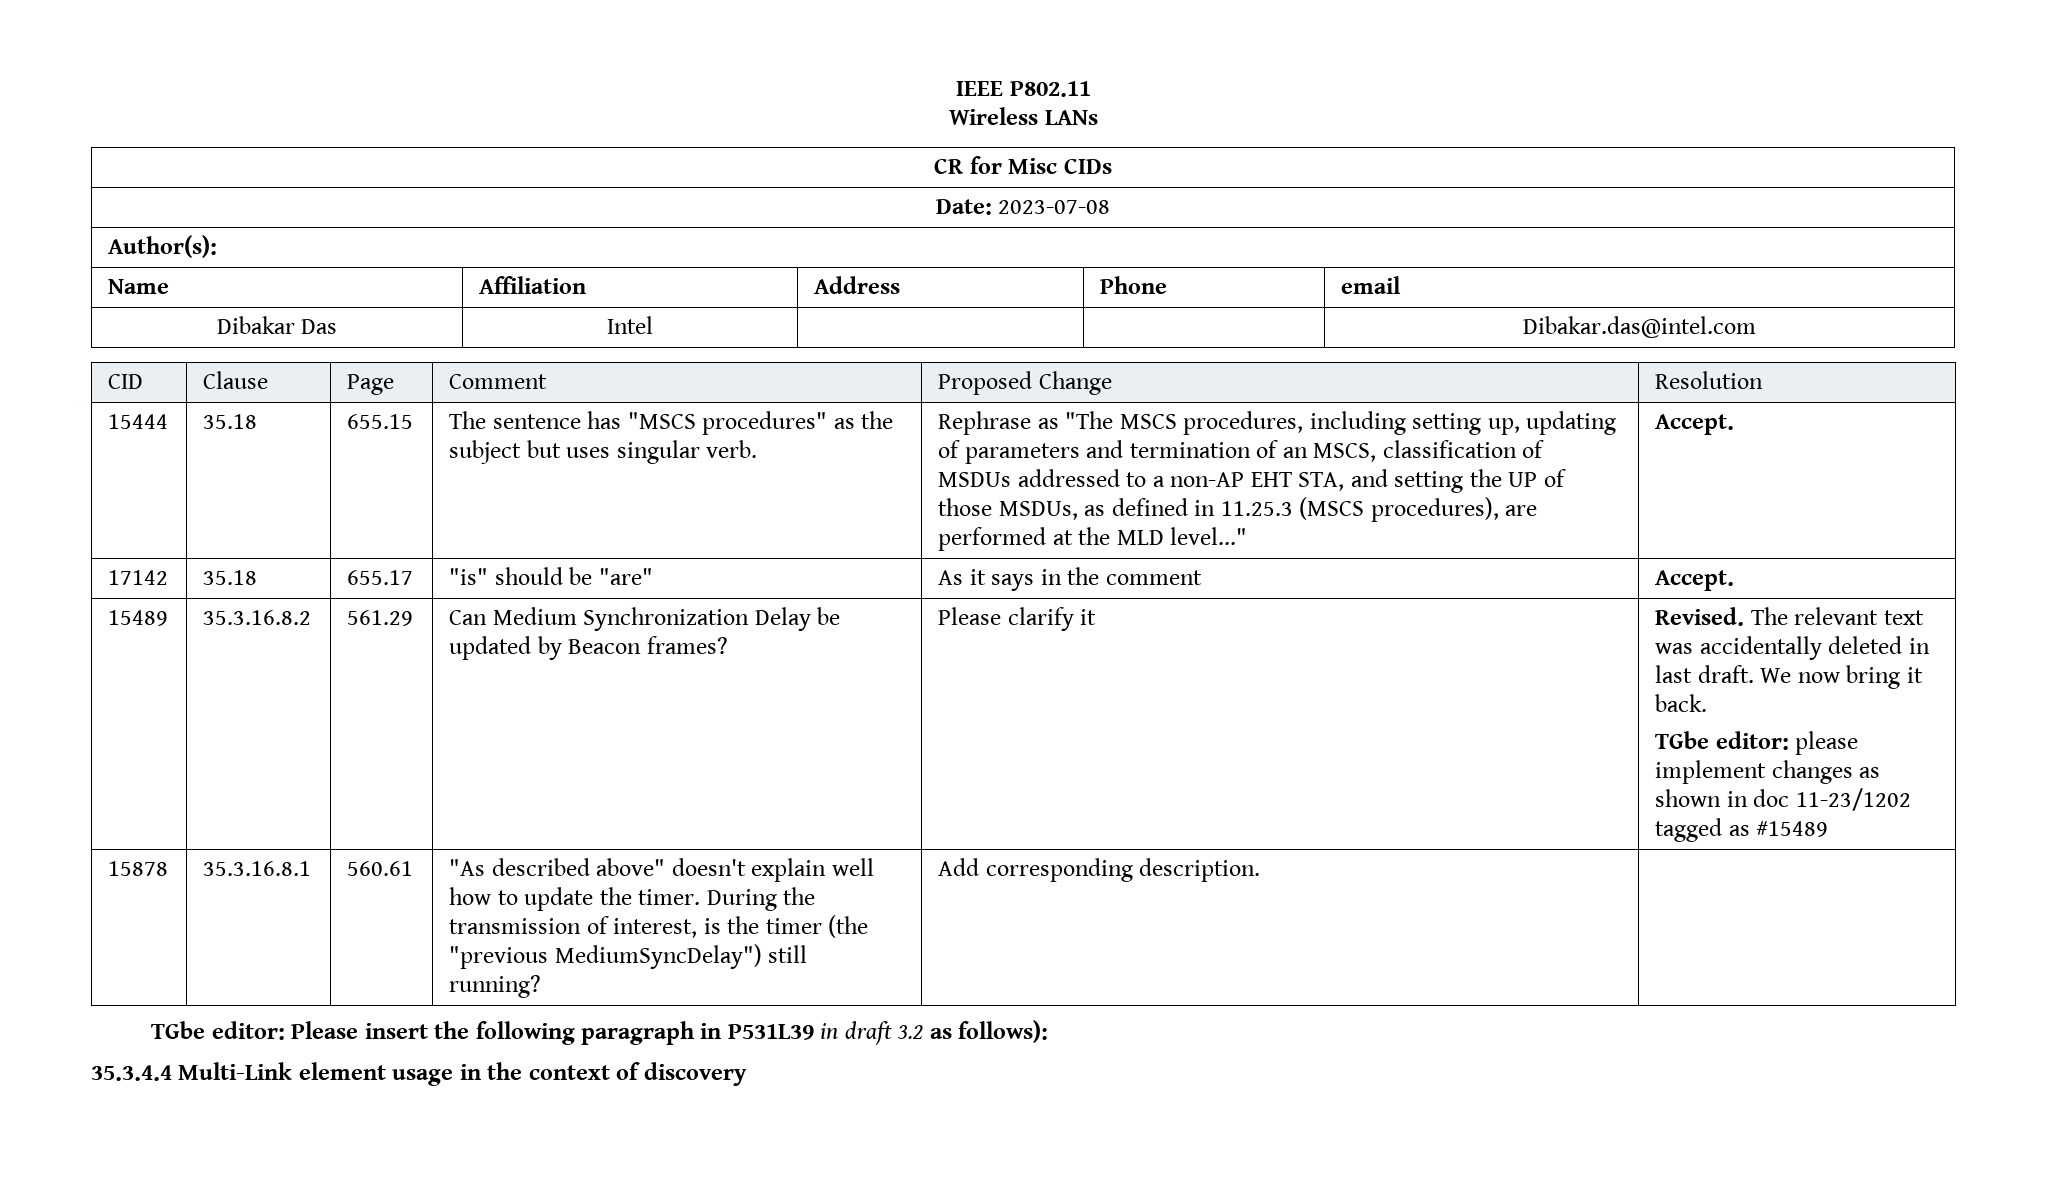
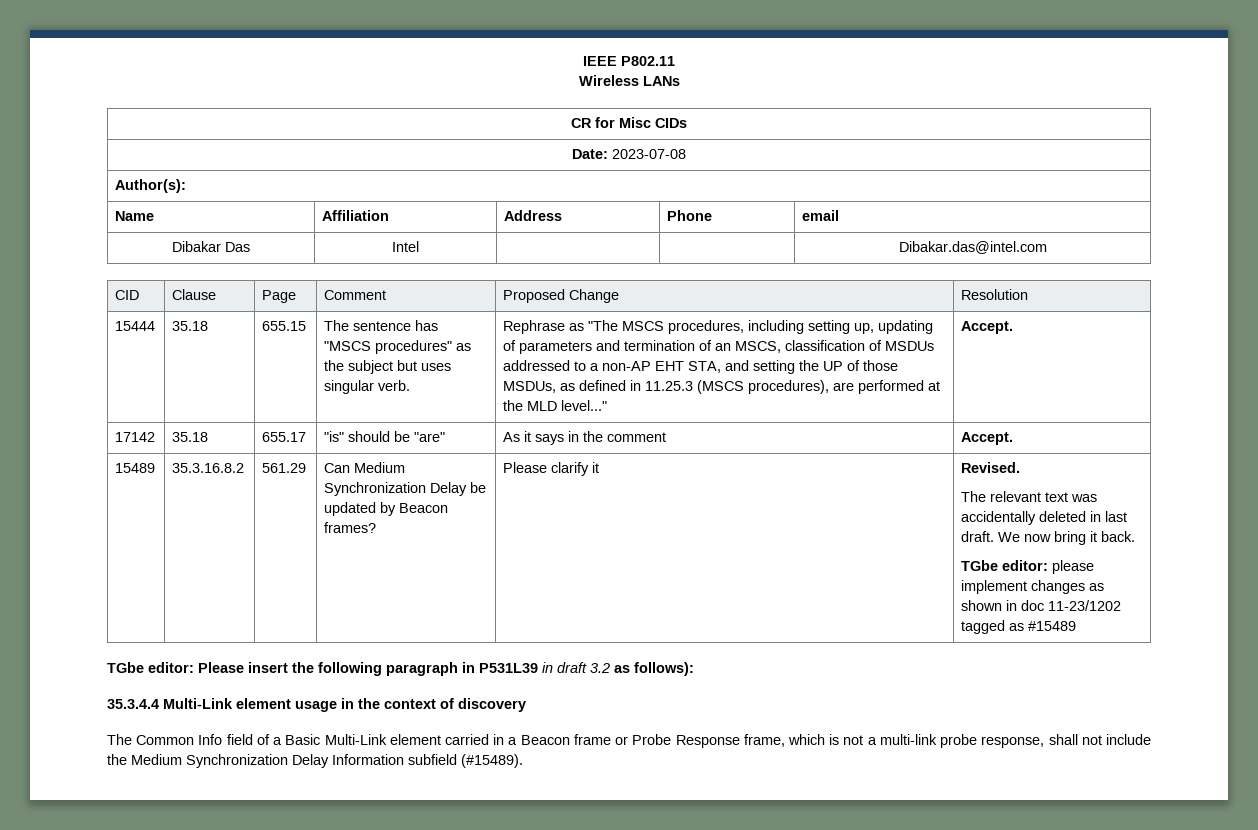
- Revised. The relevant text was accidentally deleted in last draft.
+ Revised.
+ The relevant text was accidentally deleted in last draft.
- 15878 | 35.3.16.8.1 | 560.61 | "As described above" doesn't explain well how to update the timer. During the transmission of interest, is the timer (the "previous MediumSyncDelay") still running? | Add corresponding description. |
+ The Common Info field of a Basic Multi-Link element carried in a Beacon frame or Probe Response frame, which is not a multi-link probe response, shall not include the Medium Synchronization Delay Information subfield (#15489).

